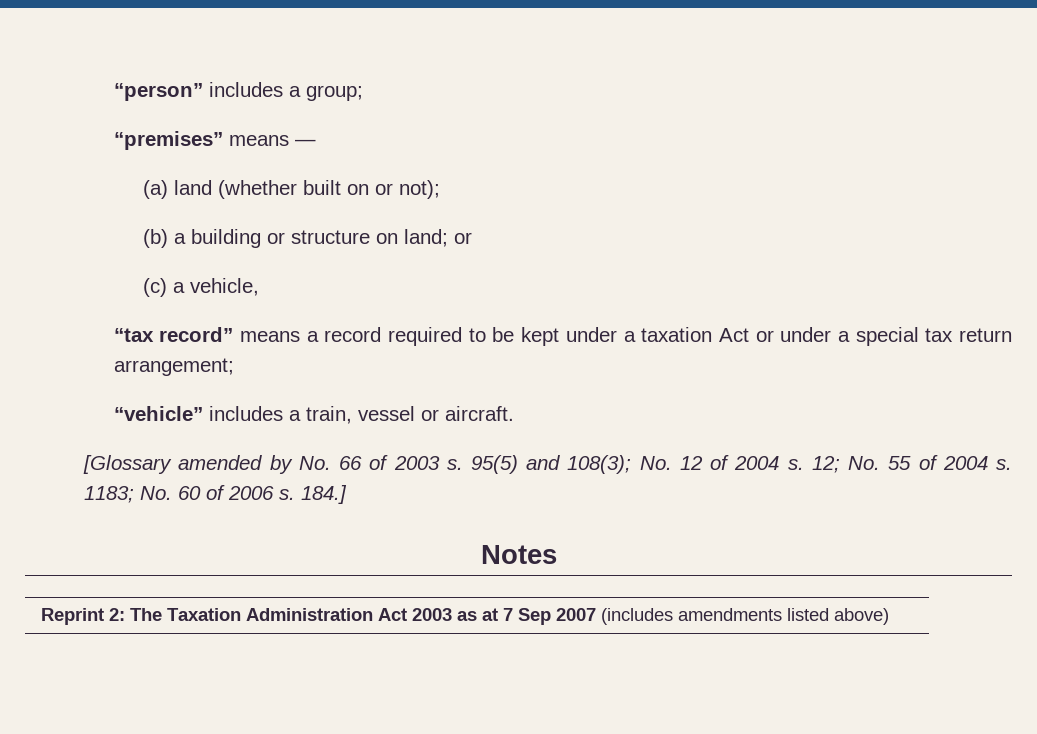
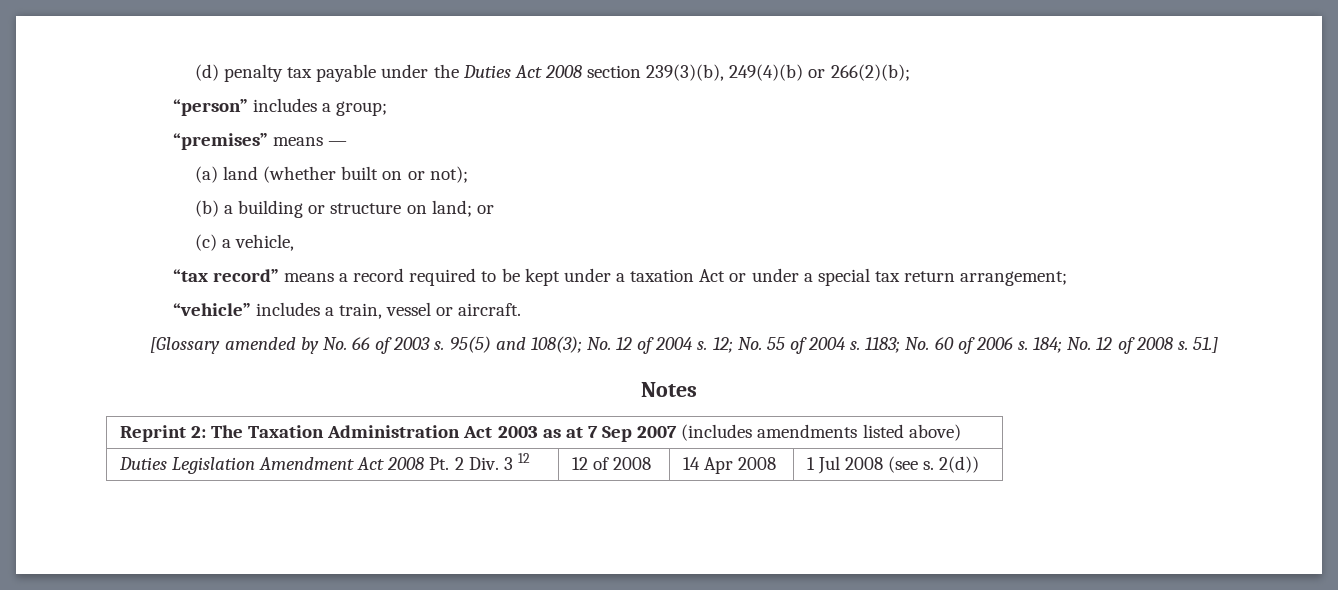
+ (d) penalty tax payable under the Duties Act 2008 section 239(3)(b), 249(4)(b) or 266(2)(b);
- 184.]
+ 184; No. 12 of 2008 s. 51.]
+ Duties Legislation Amendment Act 2008 Pt. 2 Div. 3 12 | 12 of 2008 | 14 Apr 2008 | 1 Jul 2008 (see s. 2(d))

